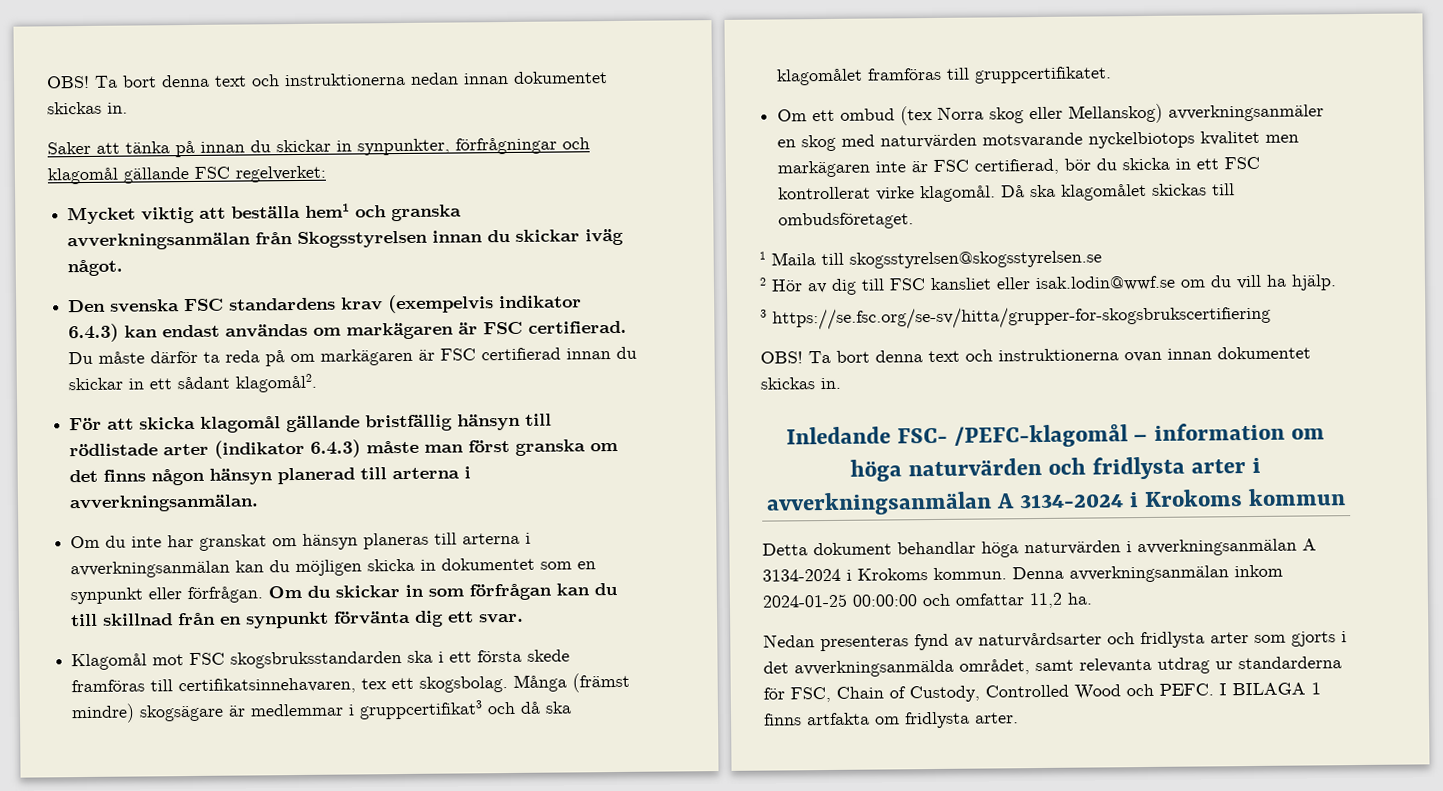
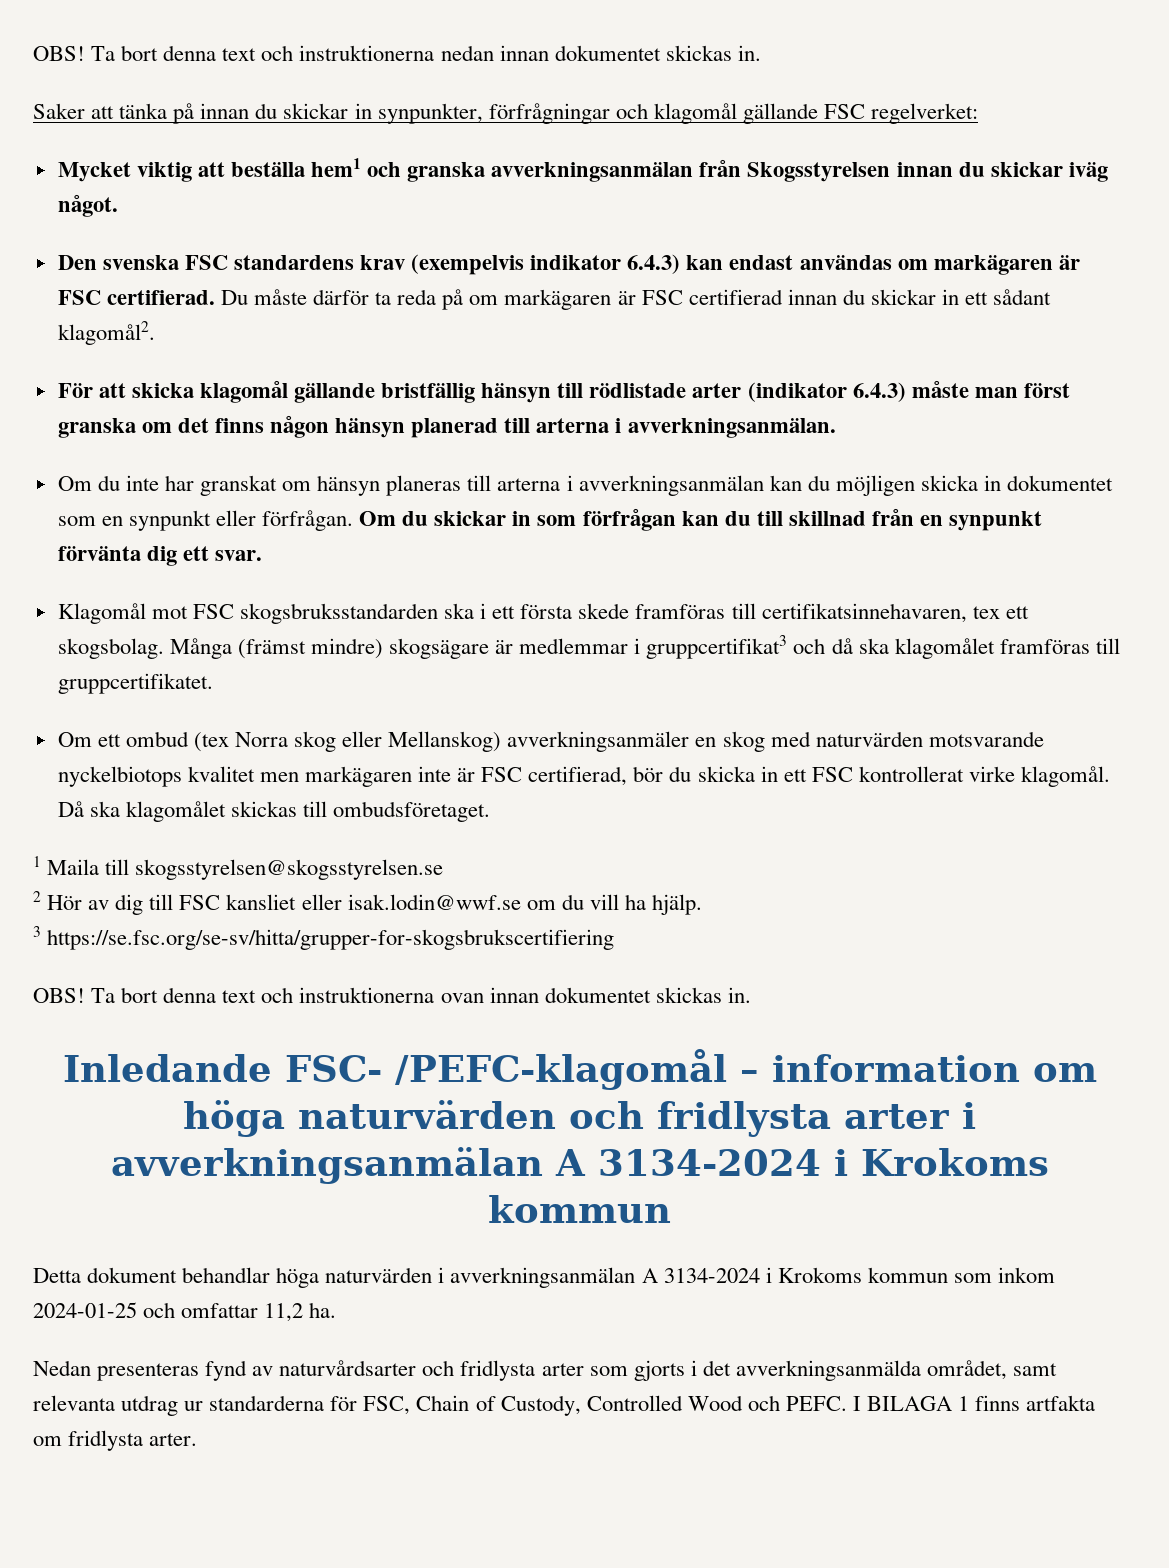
- Detta dokument behandlar höga naturvärden i avverkningsanmälan A 3134-2024 i Krokoms kommun. Denna avverkningsanmälan inkom 2024-01-25 00:00:00 och omfattar 11,2 ha.
+ Detta dokument behandlar höga naturvärden i avverkningsanmälan A 3134-2024 i Krokoms kommun som inkom 2024-01-25 och omfattar 11,2 ha.

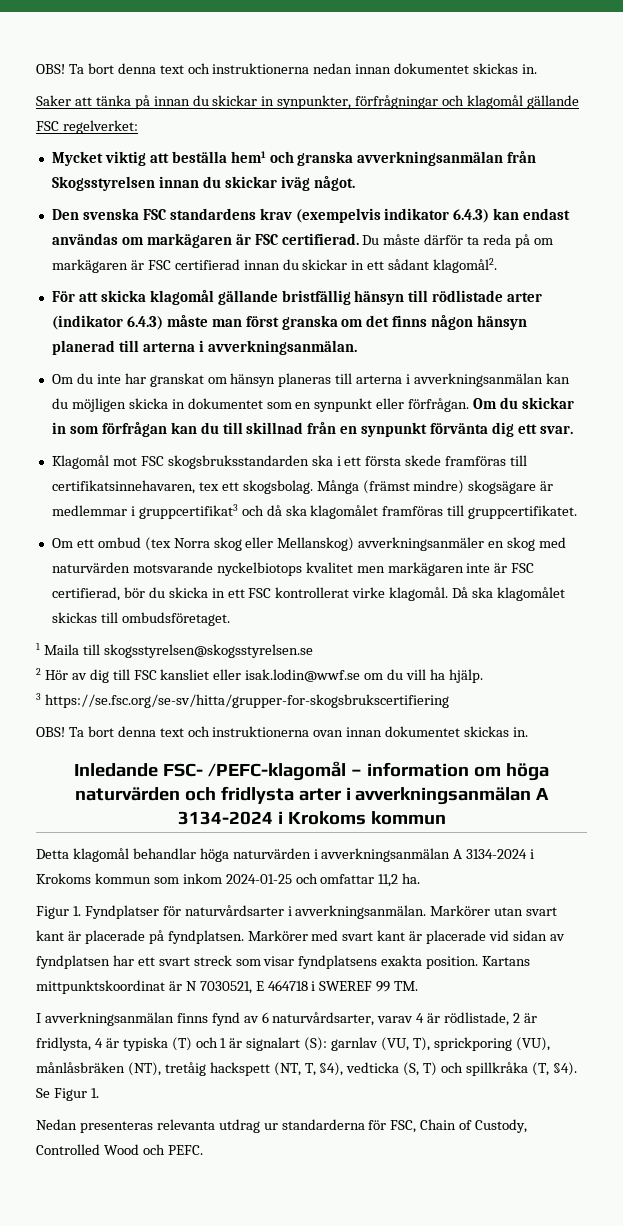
- Detta dokument behandlar höga naturvärden i avverkningsanmälan A 3134-2024 i Krokoms kommun som inkom 2024-01-25 och omfattar 11,2 ha.
+ Detta klagomål behandlar höga naturvärden i avverkningsanmälan A 3134-2024 i Krokoms kommun som inkom 2024-01-25 och omfattar 11,2 ha.
- Nedan presenteras fynd av naturvårdsarter och fridlysta arter som gjorts i det avverkningsanmälda området, samt relevanta utdrag ur standarderna för FSC, Chain of Custody, Controlled Wood och PEFC. I BILAGA 1 finns artfakta om fridlysta arter.
+ Figur 1. Fyndplatser för naturvårdsarter i avverkningsanmälan. Markörer utan svart kant är placerade på fyndplatsen. Markörer med svart kant är placerade vid sidan av fyndplatsen har ett svart streck som visar fyndplatsens exakta position. Kartans mittpunktskoordinat är N 7030521, E 464718 i SWEREF 99 TM.
+ I avverkningsanmälan finns fynd av 6 naturvårdsarter, varav 4 är rödlistade, 2 är fridlysta, 4 är typiska (T) och 1 är signalart (S): garnlav (VU, T), sprickporing (VU), månlåsbräken (NT), tretåig hackspett (NT, T, §4), vedticka (S, T) och spillkråka (T, §4). Se Figur 1.
+ Nedan presenteras relevanta utdrag ur standarderna för FSC, Chain of Custody, Controlled Wood och PEFC.

